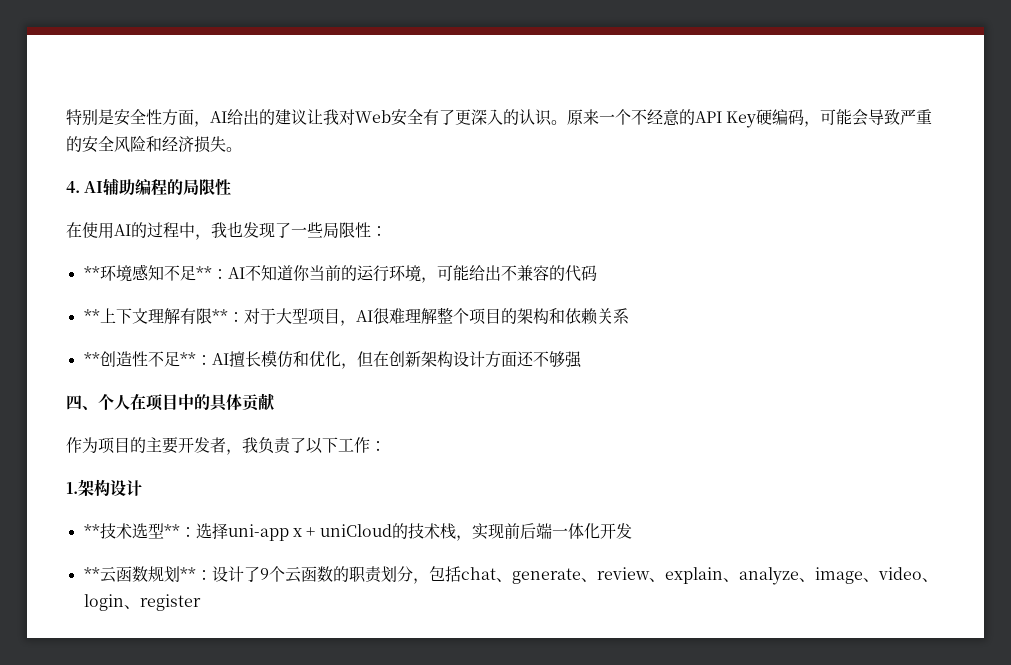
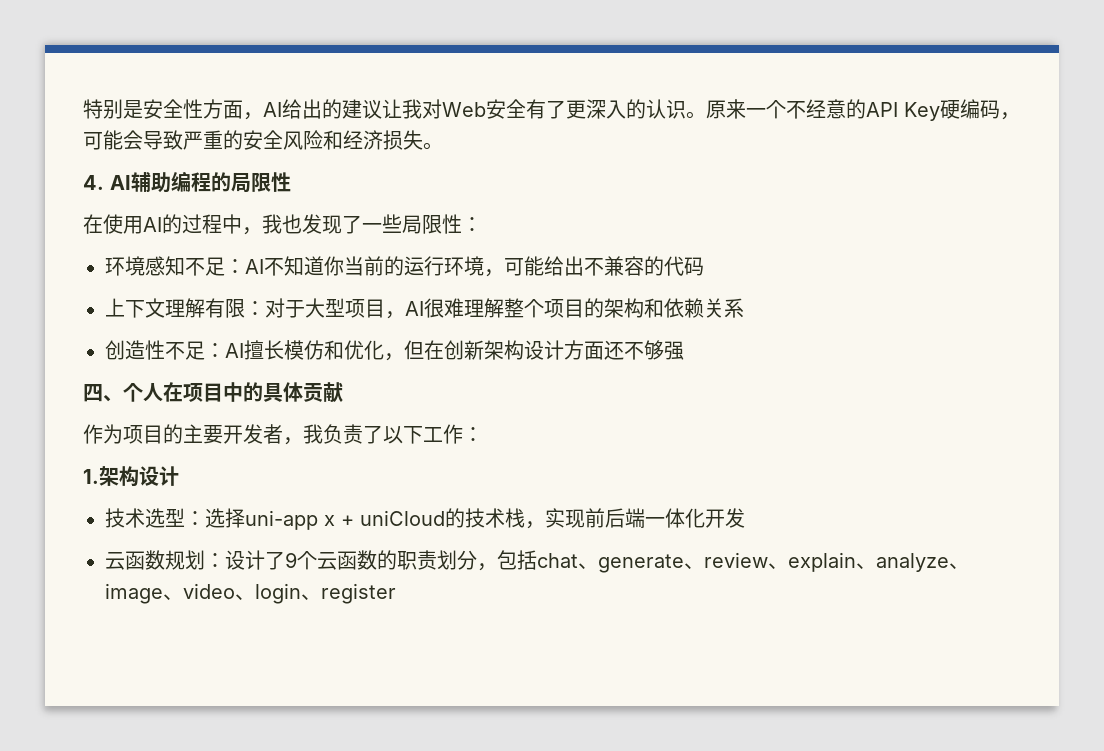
- **环境感知不足**：AI不知道你当前的运行环境，可能给出不兼容的代码
+ 环境感知不足：AI不知道你当前的运行环境，可能给出不兼容的代码
- **上下文理解有限**：对于大型项目，AI很难理解整个项目的架构和依赖关系
+ 上下文理解有限：对于大型项目，AI很难理解整个项目的架构和依赖关系
- **创造性不足**：AI擅长模仿和优化，但在创新架构设计方面还不够强
+ 创造性不足：AI擅长模仿和优化，但在创新架构设计方面还不够强
- **技术选型**：选择uni-app x + uniCloud的技术栈，实现前后端一体化开发
+ 技术选型：选择uni-app x + uniCloud的技术栈，实现前后端一体化开发
- **云函数规划**：设计了9个云函数的职责划分，包括chat、generate、review、explain、analyze、image、video、login、register
+ 云函数规划：设计了9个云函数的职责划分，包括chat、generate、review、explain、analyze、image、video、login、register

